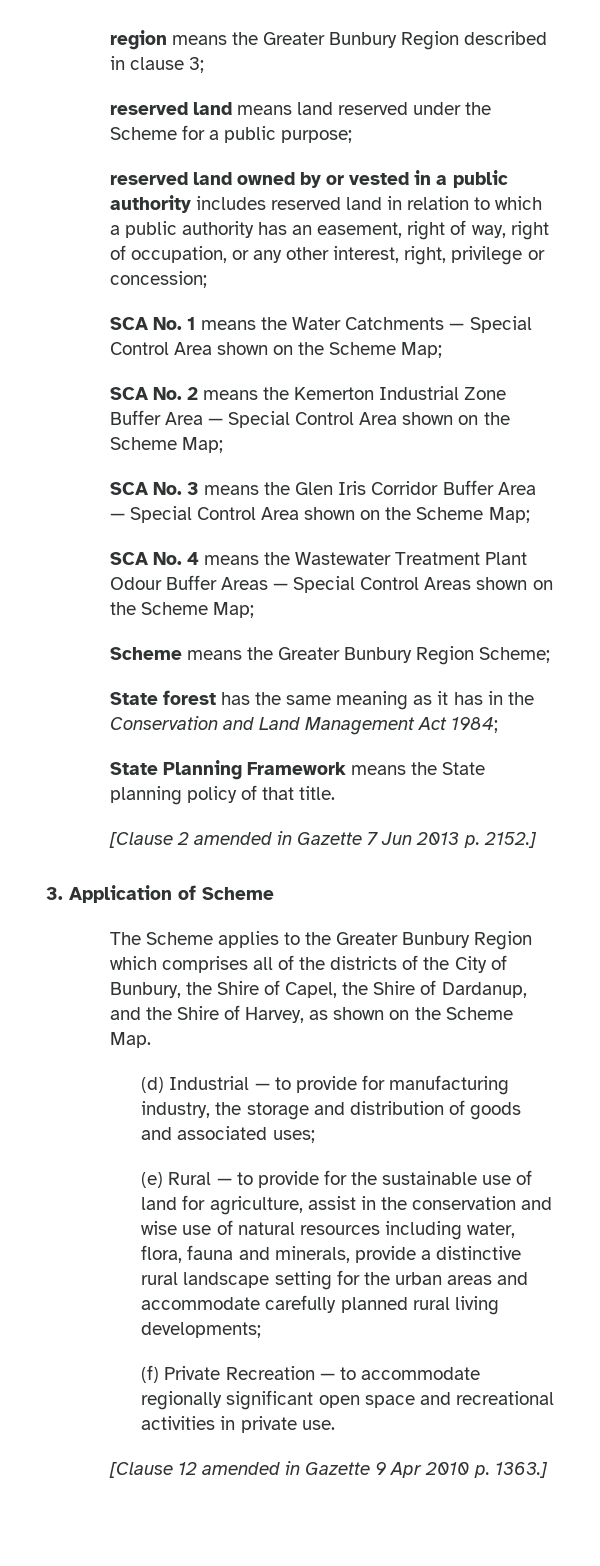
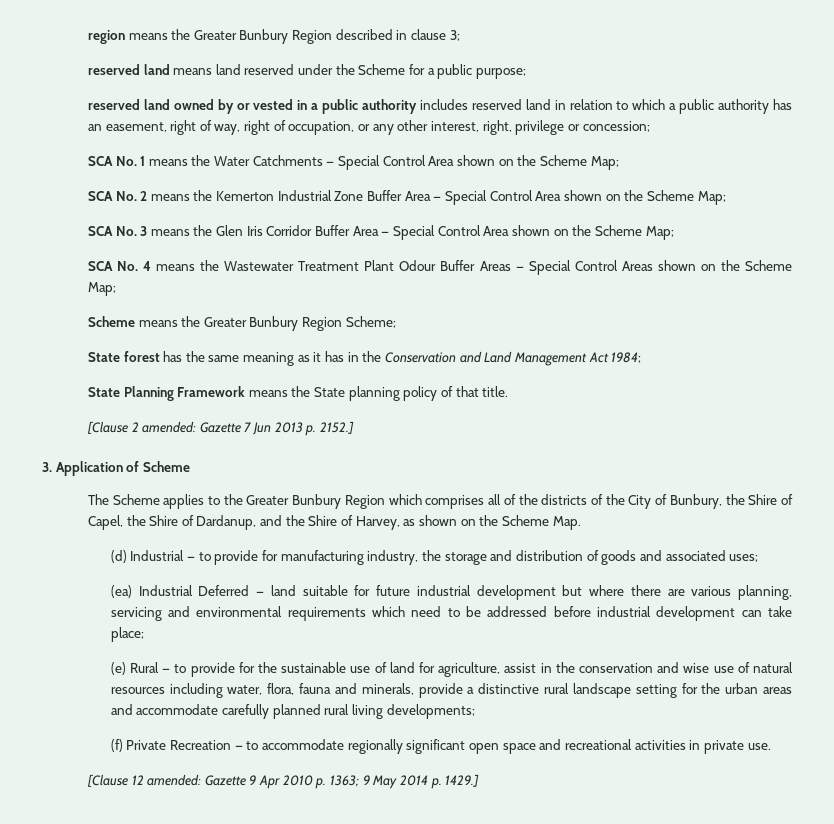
- [Clause 2 amended in Gazette 7 Jun 2013 p. 2152.]
+ [Clause 2 amended: Gazette 7 Jun 2013 p. 2152.]
+ (ea) Industrial Deferred — land suitable for future industrial development but where there are various planning, servicing and environmental requirements which need to be addressed before industrial development can take place;
- [Clause 12 amended in Gazette 9 Apr 2010 p. 1363.]
+ [Clause 12 amended: Gazette 9 Apr 2010 p. 1363; 9 May 2014 p. 1429.]

